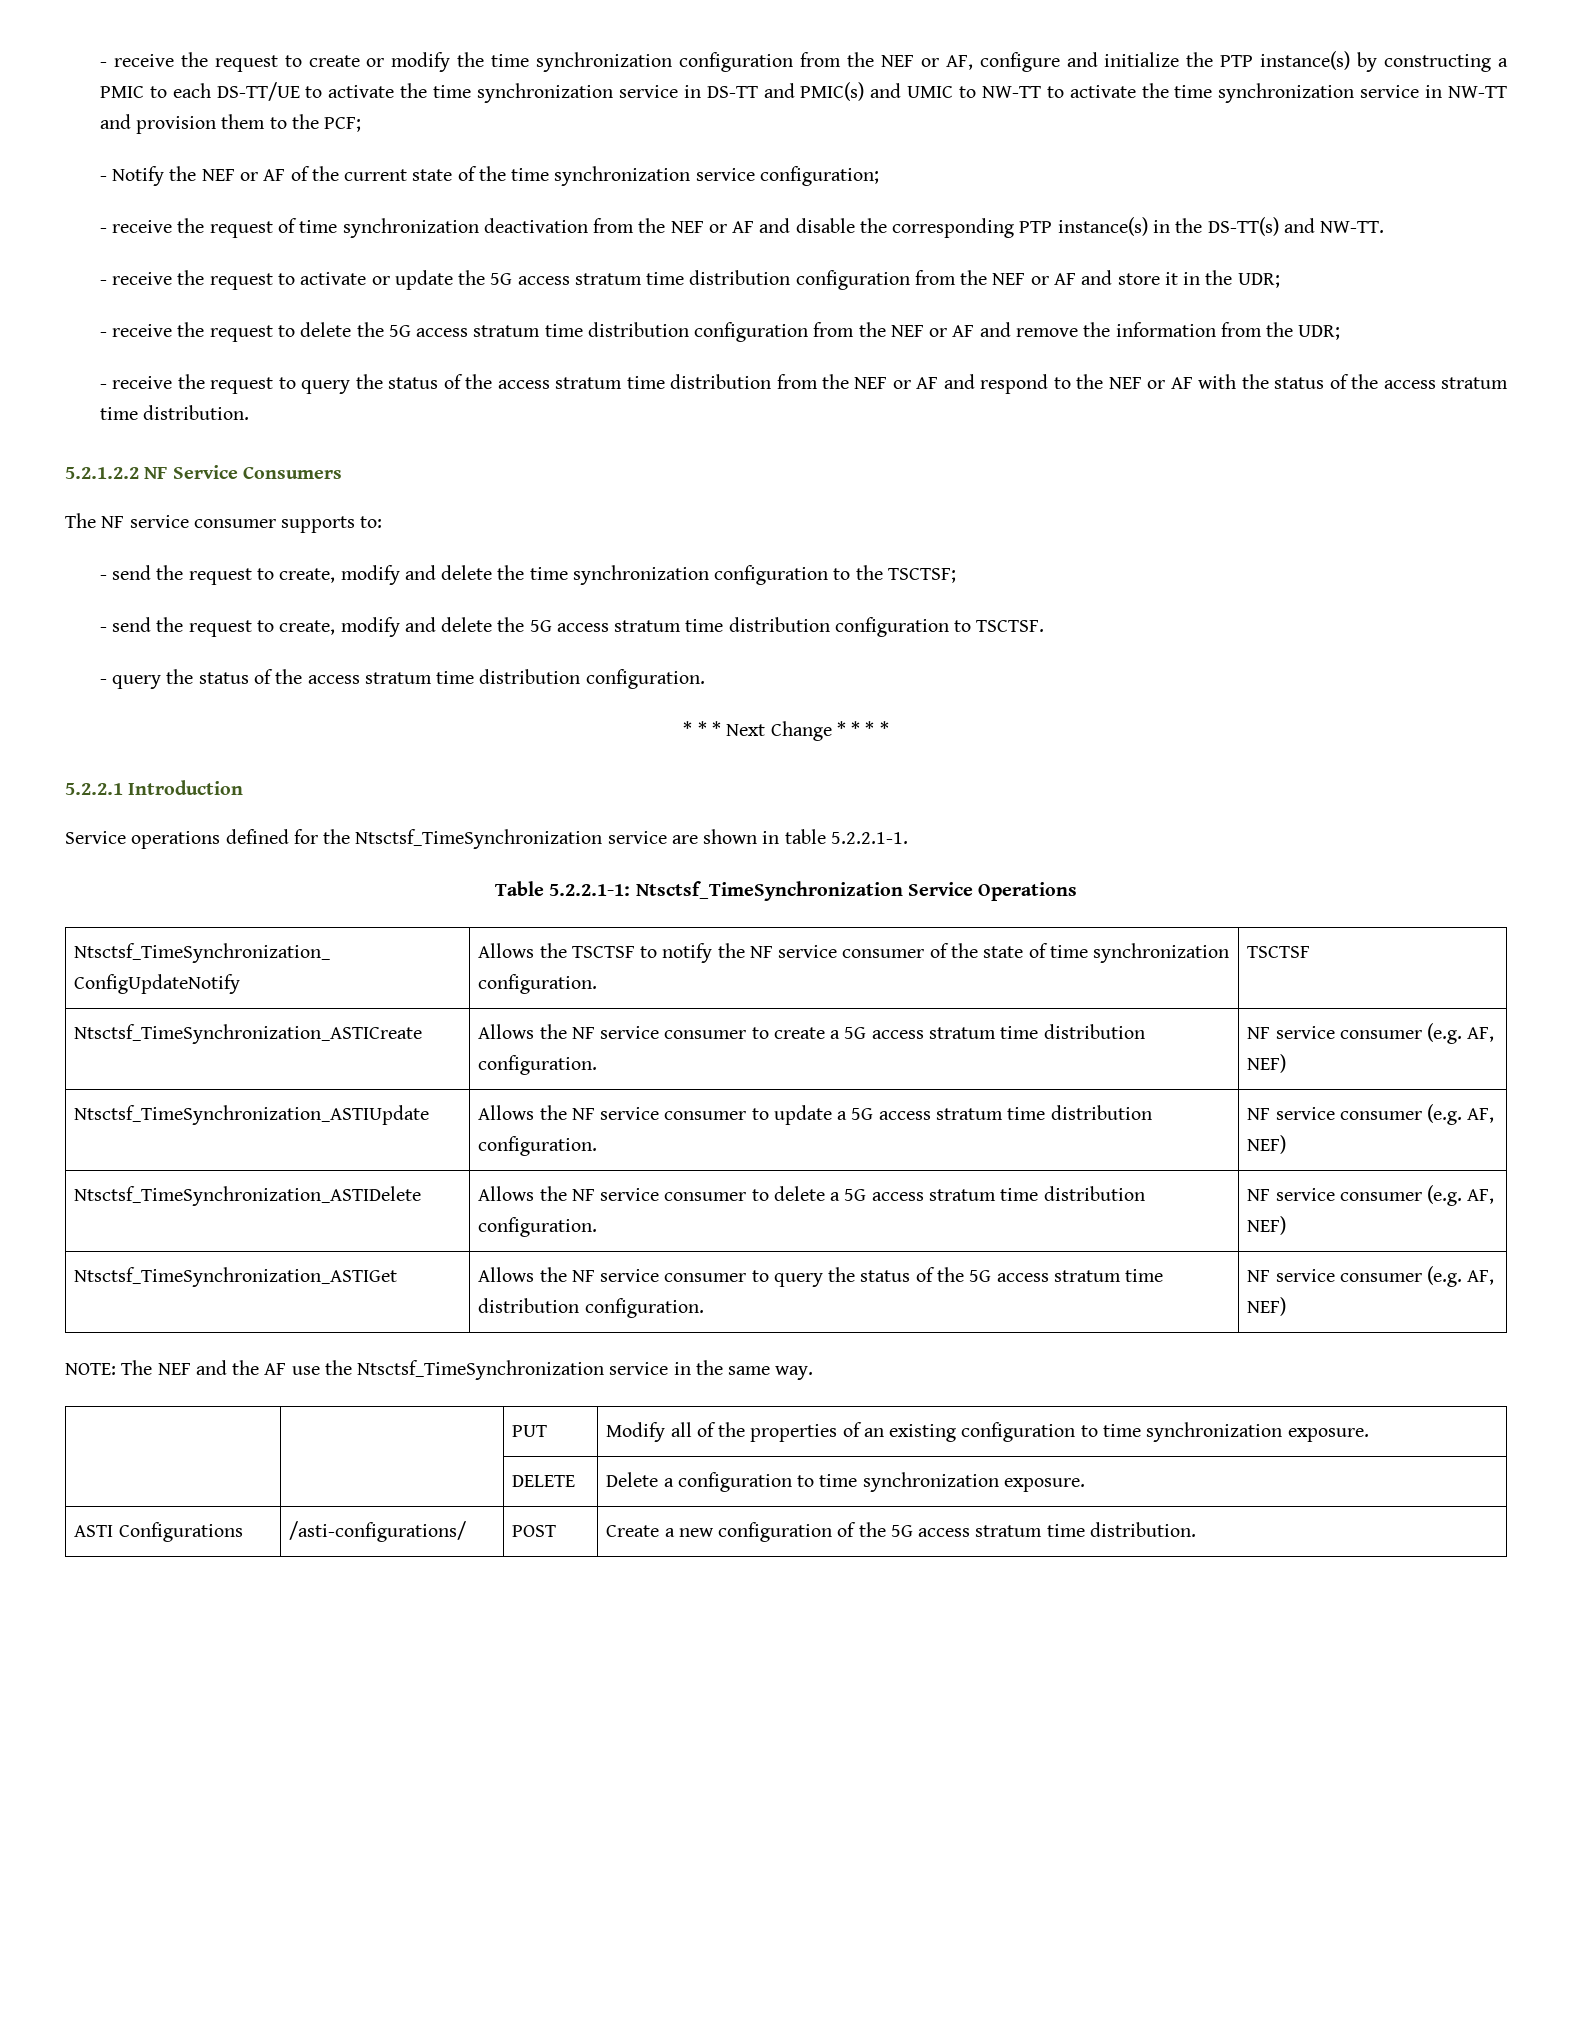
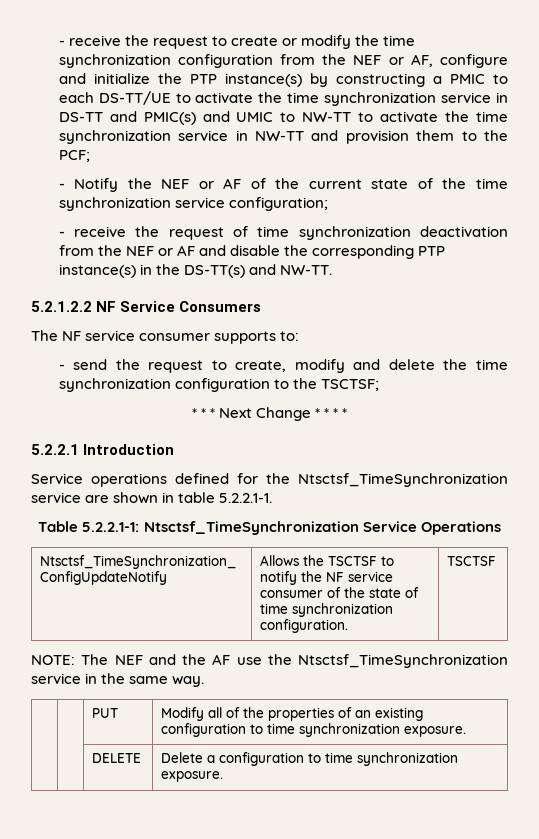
- - receive the request to activate or update the 5G access stratum time distribution configuration from the NEF or AF and store it in the UDR;
- - receive the request to delete the 5G access stratum time distribution configuration from the NEF or AF and remove the information from the UDR;
- - receive the request to query the status of the access stratum time distribution from the NEF or AF and respond to the NEF or AF with the status of the access stratum time distribution.
- - send the request to create, modify and delete the 5G access stratum time distribution configuration to TSCTSF.
- - query the status of the access stratum time distribution configuration.
- Ntsctsf_TimeSynchronization_ASTICreate | Allows the NF service consumer to create a 5G access stratum time distribution configuration. | NF service consumer (e.g. AF, NEF)
- Ntsctsf_TimeSynchronization_ASTIUpdate | Allows the NF service consumer to update a 5G access stratum time distribution configuration. | NF service consumer (e.g. AF, NEF)
- Ntsctsf_TimeSynchronization_ASTIDelete | Allows the NF service consumer to delete a 5G access stratum time distribution configuration. | NF service consumer (e.g. AF, NEF)
- Ntsctsf_TimeSynchronization_ASTIGet | Allows the NF service consumer to query the status of the 5G access stratum time distribution configuration. | NF service consumer (e.g. AF, NEF)
- ASTI Configurations | /asti-configurations/ | POST | Create a new configuration of the 5G access stratum time distribution.

